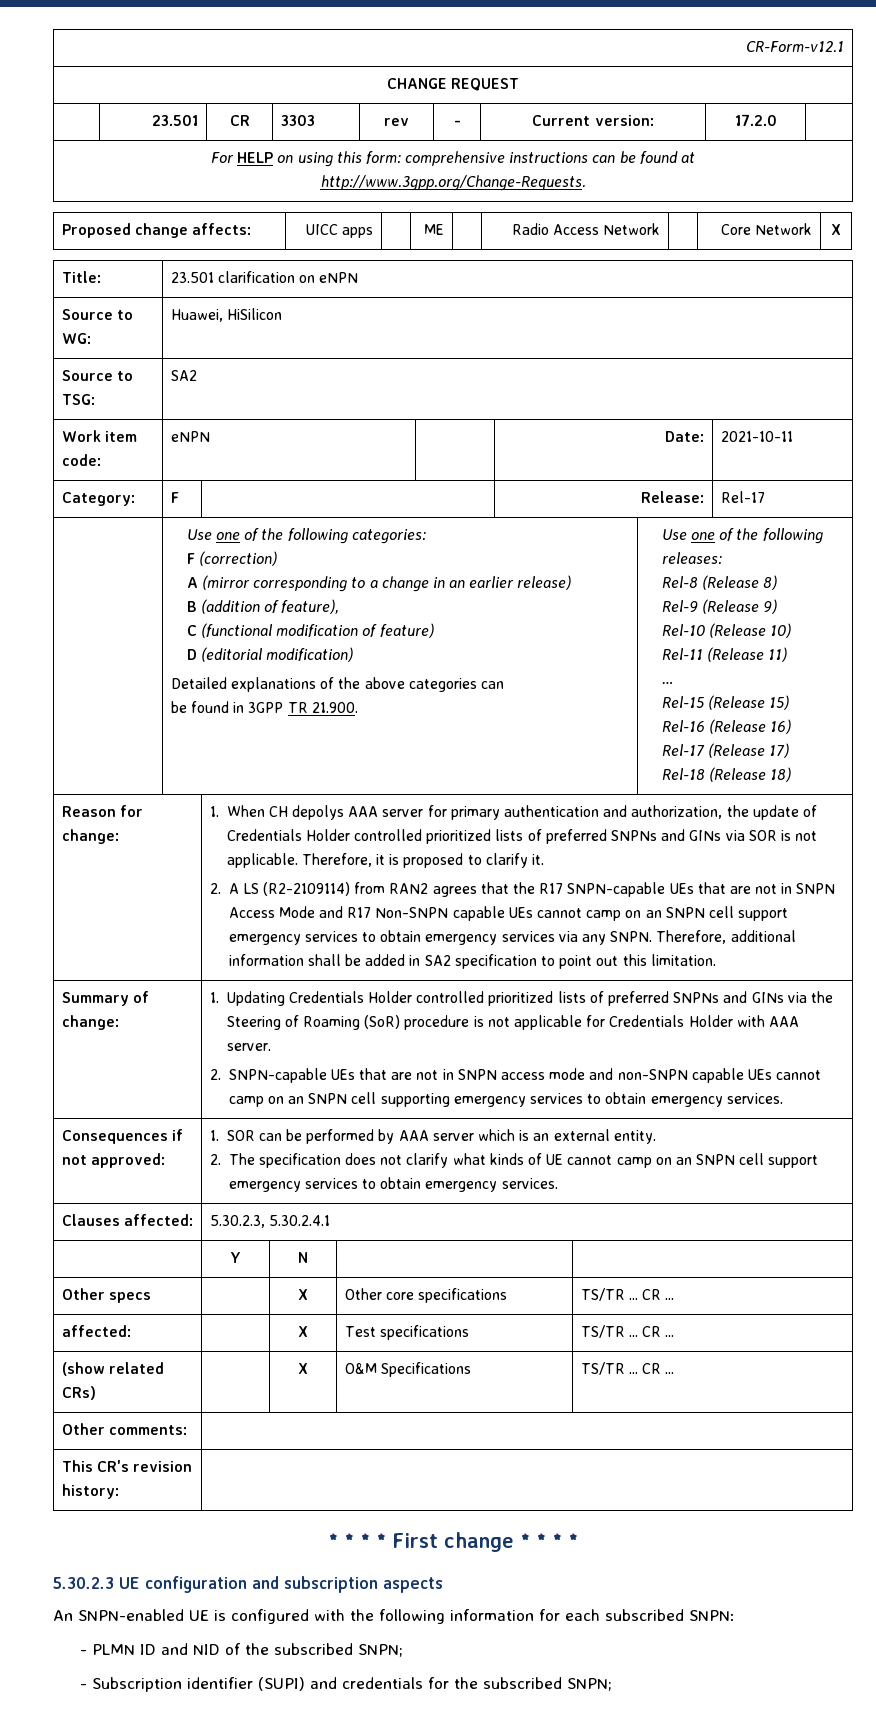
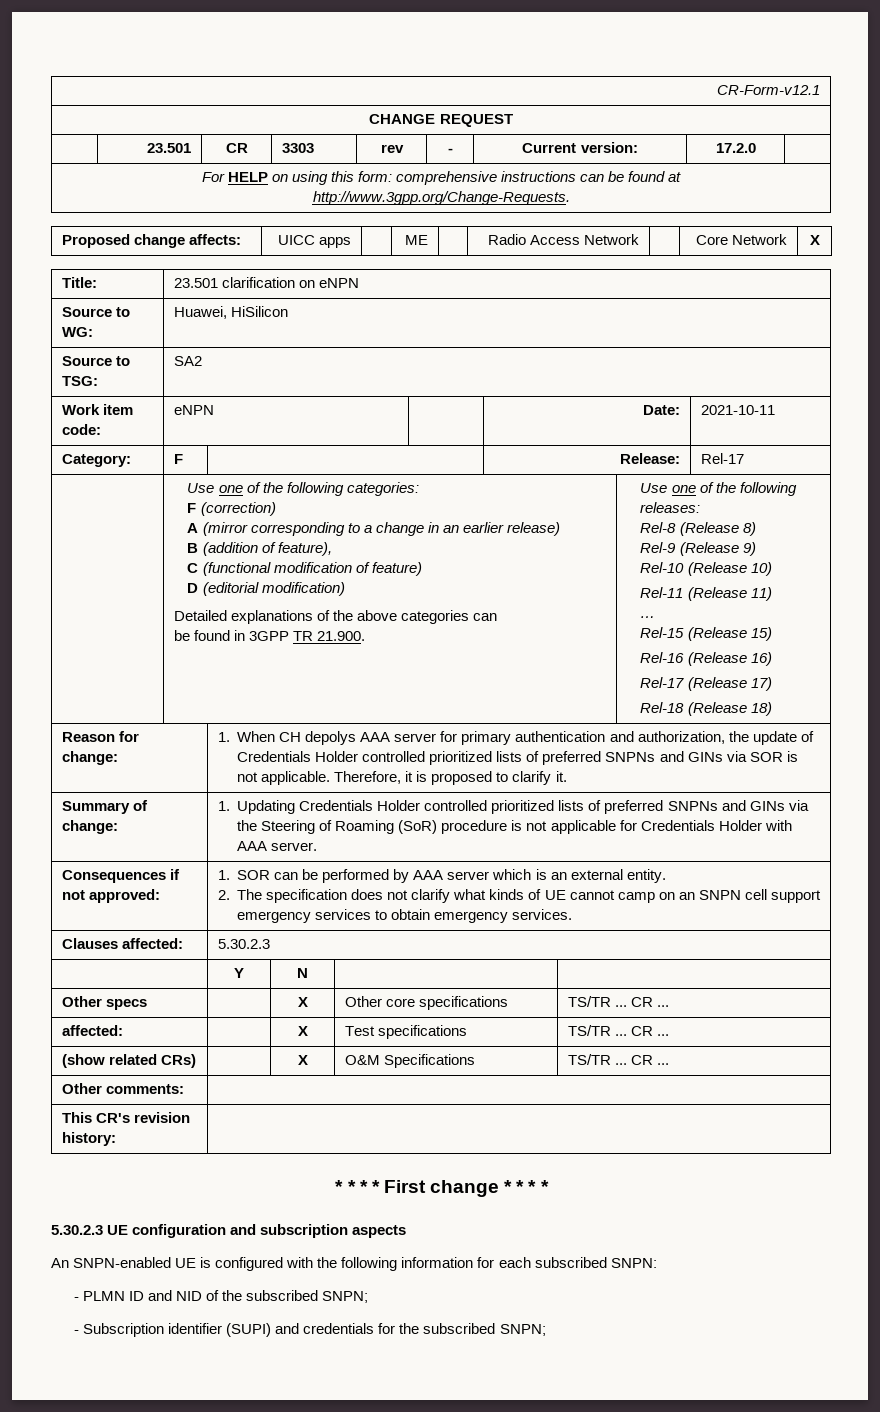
- 2. A LS (R2-2109114) from RAN2 agrees that the R17 SNPN-capable UEs that are not in SNPN Access Mode and R17 Non-SNPN capable UEs cannot camp on an SNPN cell support emergency services to obtain emergency services via any SNPN. Therefore, additional information shall be added in SA2 specification to point out this limitation.
- 2. SNPN-capable UEs that are not in SNPN access mode and non-SNPN capable UEs cannot camp on an SNPN cell supporting emergency services to obtain emergency services.
- Clauses affected: | 5.30.2.3, 5.30.2.4.1
+ Clauses affected: | 5.30.2.3

